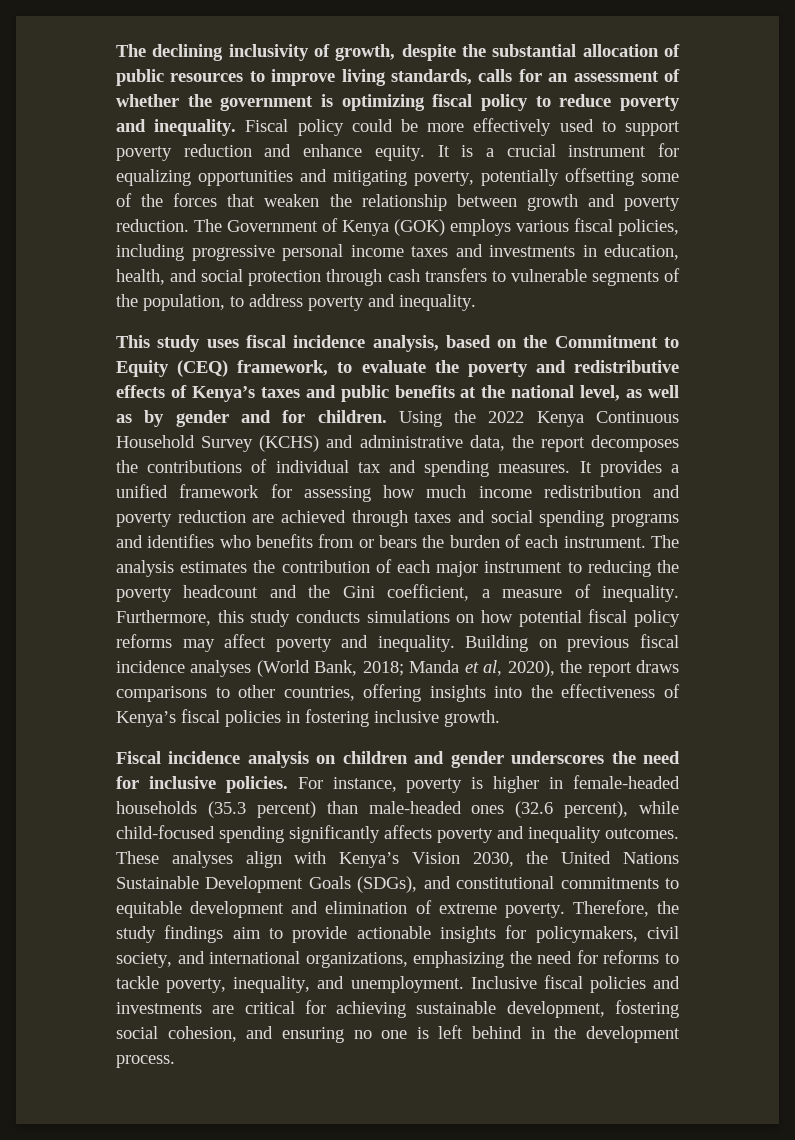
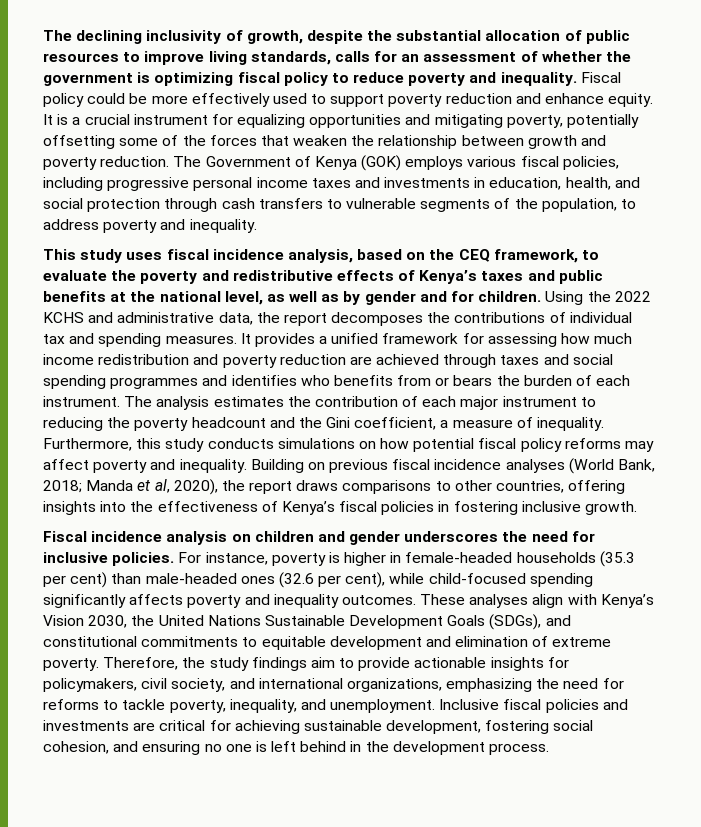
- This study uses fiscal incidence analysis, based on the Commitment to Equity (CEQ) framework, to evaluate the poverty and redistributive effects of Kenya’s taxes and public benefits at the national level, as well as by gender and for children.
+ This study uses fiscal incidence analysis, based on the CEQ framework, to evaluate the poverty and redistributive effects of Kenya’s taxes and public benefits at the national level, as well as by gender and for children.
- Using the 2022 Kenya Continuous Household Survey (KCHS) and administrative data, the report decomposes the contributions of individual tax and spending measures.
+ Using the 2022 KCHS and administrative data, the report decomposes the contributions of individual tax and spending measures.
- It provides a unified framework for assessing how much income redistribution and poverty reduction are achieved through taxes and social spending programs and identifies who benefits from or bears the burden of each instrument.
+ It provides a unified framework for assessing how much income redistribution and poverty reduction are achieved through taxes and social spending programmes and identifies who benefits from or bears the burden of each instrument.
- For instance, poverty is higher in female-headed households (35.3 percent) than male-headed ones (32.6 percent), while child-focused spending significantly affects poverty and inequality outcomes.
+ For instance, poverty is higher in female-headed households (35.3 per cent) than male-headed ones (32.6 per cent), while child-focused spending significantly affects poverty and inequality outcomes.

